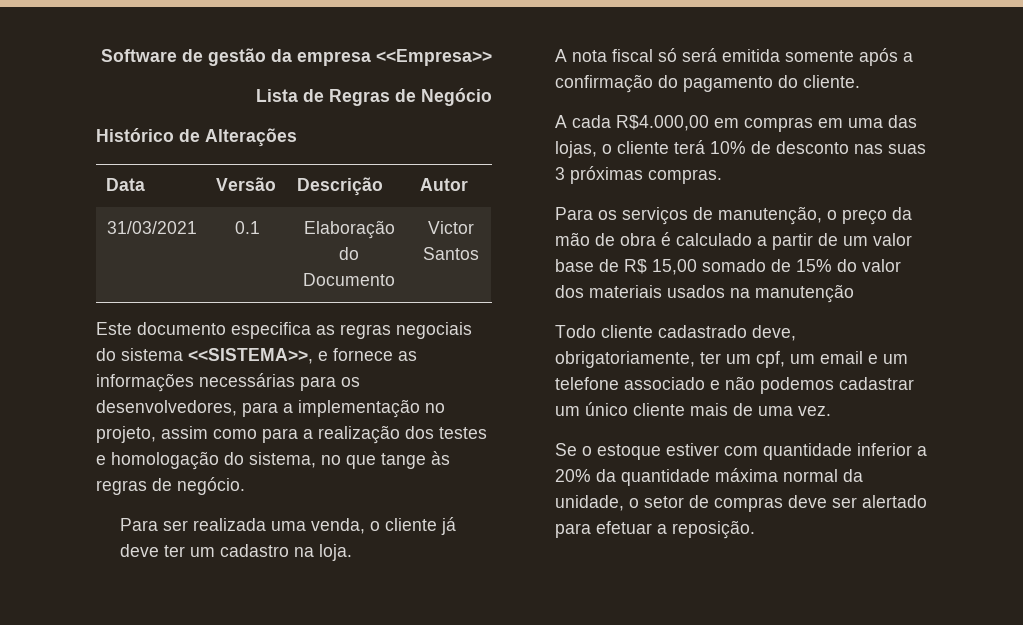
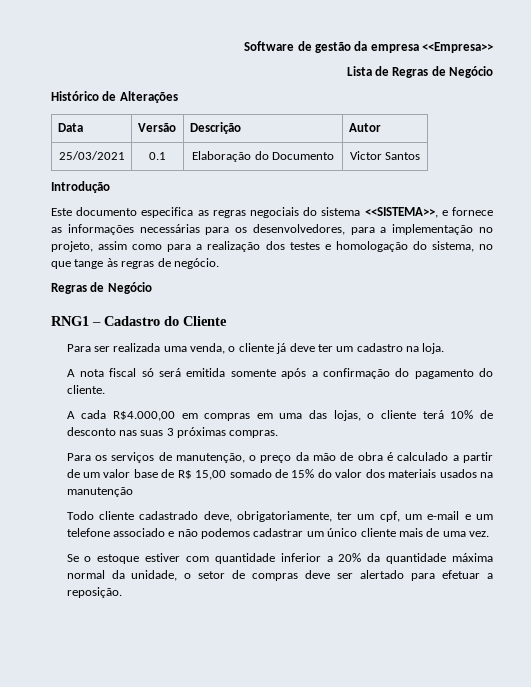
- 31/03/2021 | 0.1 | Elaboração do Documento | Victor Santos
+ 25/03/2021 | 0.1 | Elaboração do Documento | Victor Santos
+ Introdução
  Este documento especifica as regras negociais do sistema <<SISTEMA>>, e fornece as informações necessárias para os desenvolvedores, para a implementação no projeto, assim como para a realização dos testes e homologação do sistema, no que tange às regras de negócio.
+ Regras de Negócio
+ RNG1 – Cadastro do Cliente
- Todo cliente cadastrado deve, obrigatoriamente, ter um cpf, um email e um telefone associado e não podemos cadastrar um único cliente mais de uma vez.
+ Todo cliente cadastrado deve, obrigatoriamente, ter um cpf, um e-mail e um telefone associado e não podemos cadastrar um único cliente mais de uma vez.

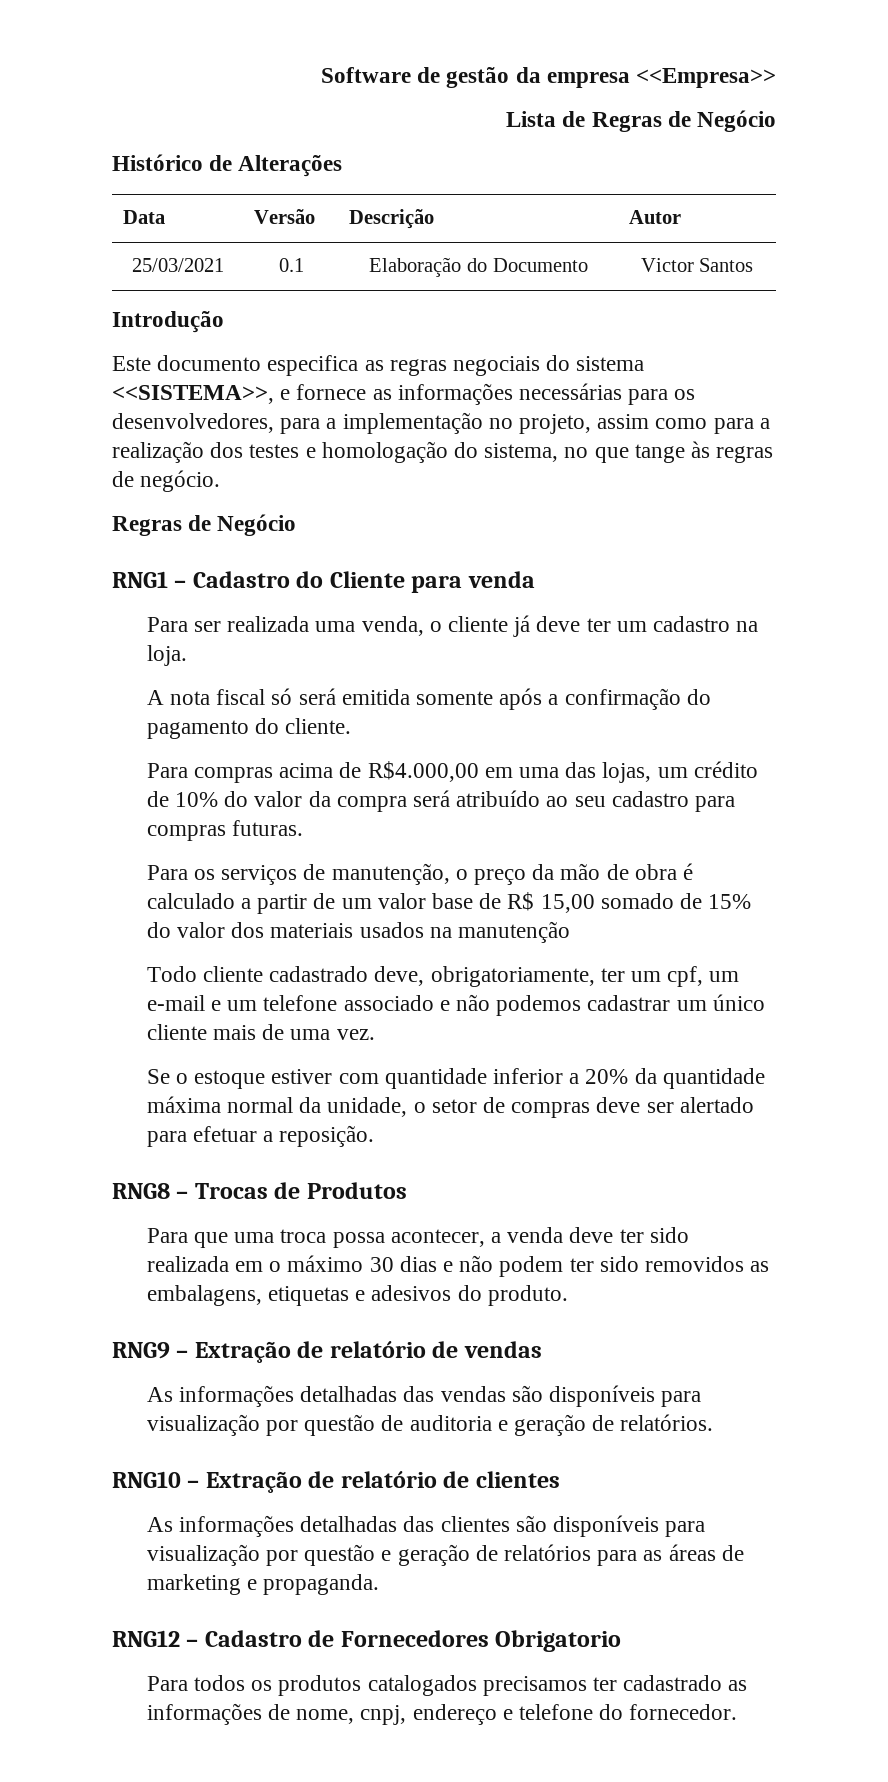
- RNG1 – Cadastro do Cliente
+ RNG1 – Cadastro do Cliente para venda
- A cada R$4.000,00 em compras em uma das lojas, o cliente terá 10% de desconto nas suas 3 próximas compras.
+ Para compras acima de R$4.000,00 em uma das lojas, um crédito de 10% do valor da compra será atribuído ao seu cadastro para compras futuras.
+ RNG8 – Trocas de Produtos
+ Para que uma troca possa acontecer, a venda deve ter sido realizada em o máximo 30 dias e não podem ter sido removidos as embalagens, etiquetas e adesivos do produto.
+ RNG9 – Extração de relatório de vendas
+ As informações detalhadas das vendas são disponíveis para visualização por questão de auditoria e geração de relatórios.
+ RNG10 – Extração de relatório de clientes
+ As informações detalhadas das clientes são disponíveis para visualização por questão e geração de relatórios para as áreas de marketing e propaganda.
+ RNG12 – Cadastro de Fornecedores Obrigatorio
+ Para todos os produtos catalogados precisamos ter cadastrado as informações de nome, cnpj, endereço e telefone do fornecedor.

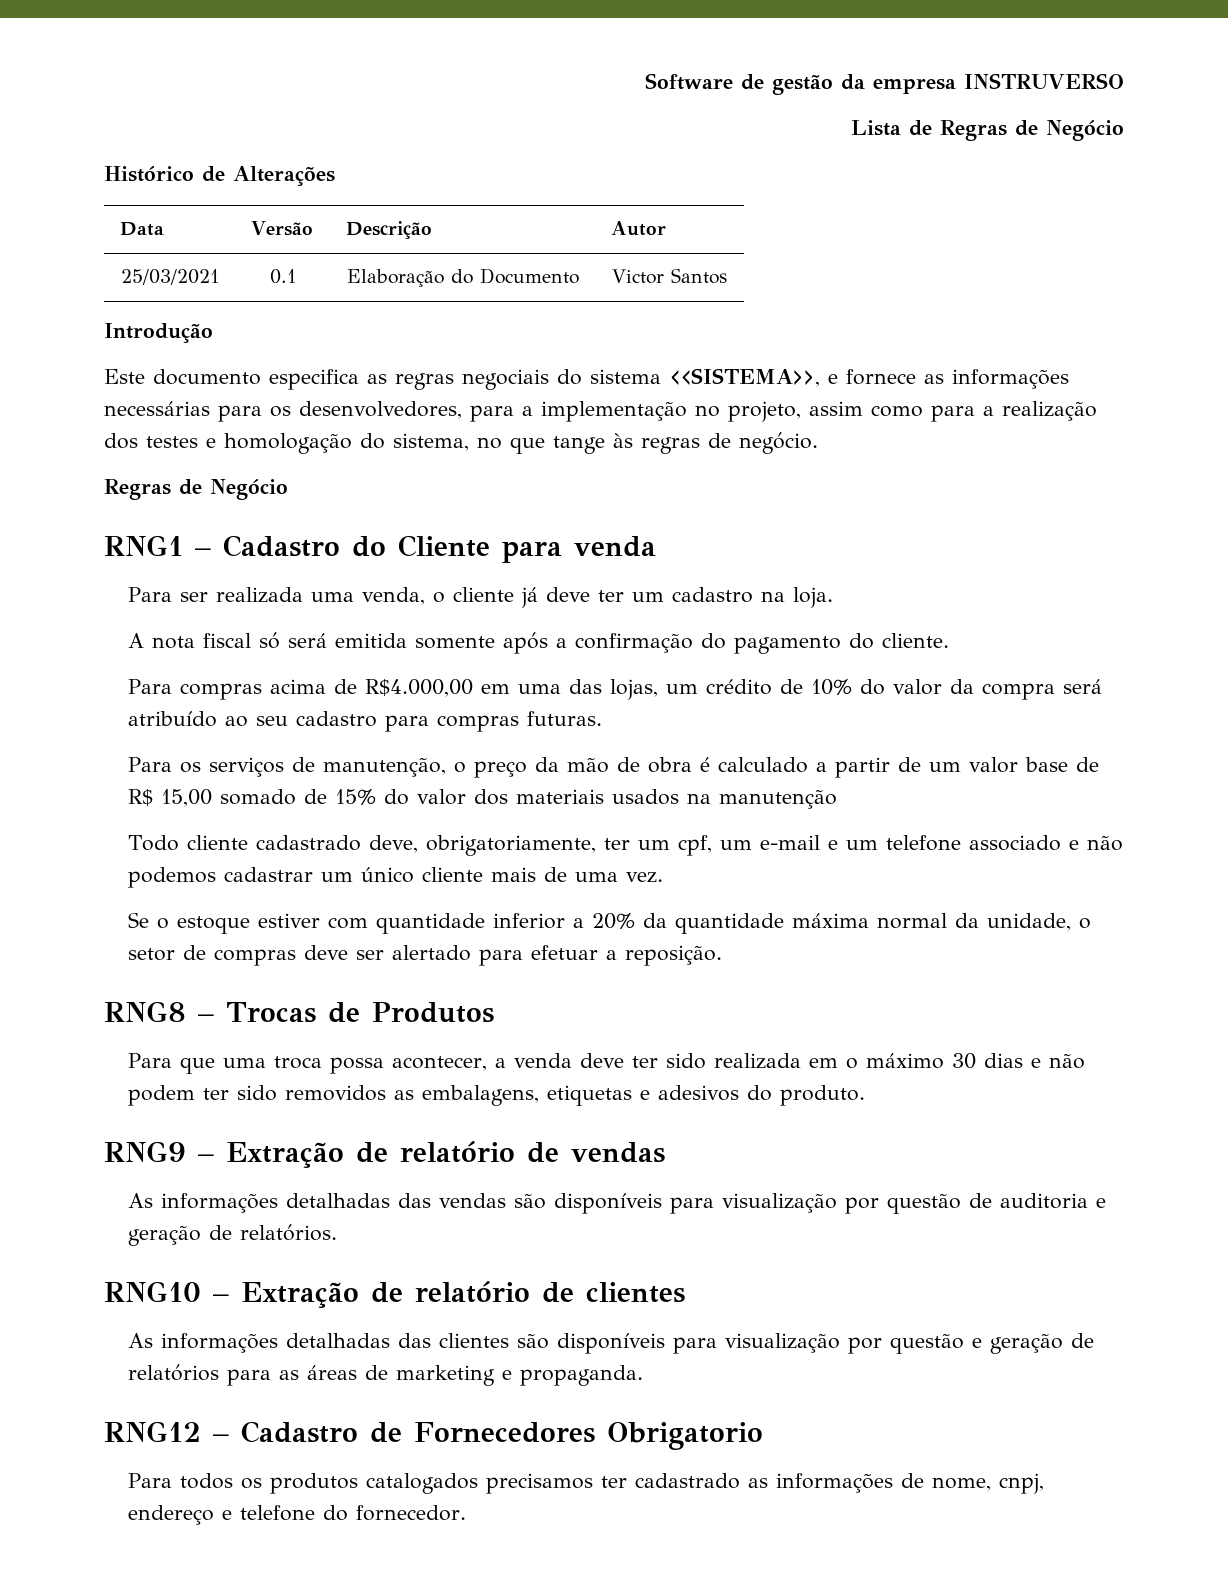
- Software de gestão da empresa <<Empresa>>
+ Software de gestão da empresa INSTRUVERSO

